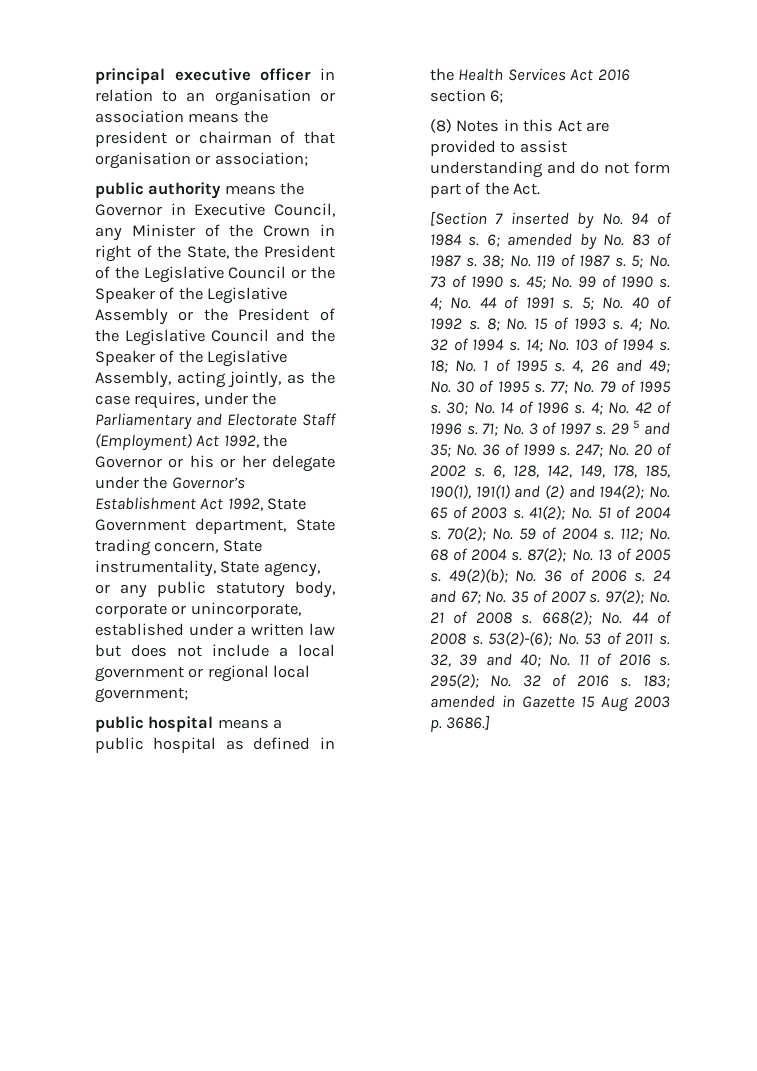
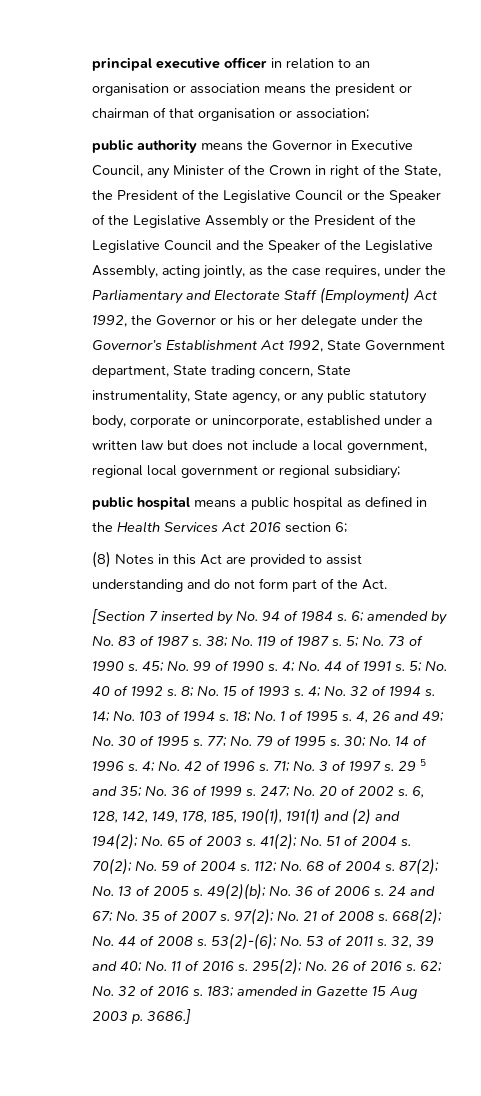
- public authority means the Governor in Executive Council, any Minister of the Crown in right of the State, the President of the Legislative Council or the Speaker of the Legislative Assembly or the President of the Legislative Council and the Speaker of the Legislative Assembly, acting jointly, as the case requires, under the Parliamentary and Electorate Staff (Employment) Act 1992, the Governor or his or her delegate under the Governor’s Establishment Act 1992, State Government department, State trading concern, State instrumentality, State agency, or any public statutory body, corporate or unincorporate, established under a written law but does not include a local government or regional local government;
+ public authority means the Governor in Executive Council, any Minister of the Crown in right of the State, the President of the Legislative Council or the Speaker of the Legislative Assembly or the President of the Legislative Council and the Speaker of the Legislative Assembly, acting jointly, as the case requires, under the Parliamentary and Electorate Staff (Employment) Act 1992, the Governor or his or her delegate under the Governor’s Establishment Act 1992, State Government department, State trading concern, State instrumentality, State agency, or any public statutory body, corporate or unincorporate, established under a written law but does not include a local government, regional local government or regional subsidiary;
- 295(2); No. 32 of 2016 s.
+ 295(2); No. 26 of 2016 s. 62; No. 32 of 2016 s.

